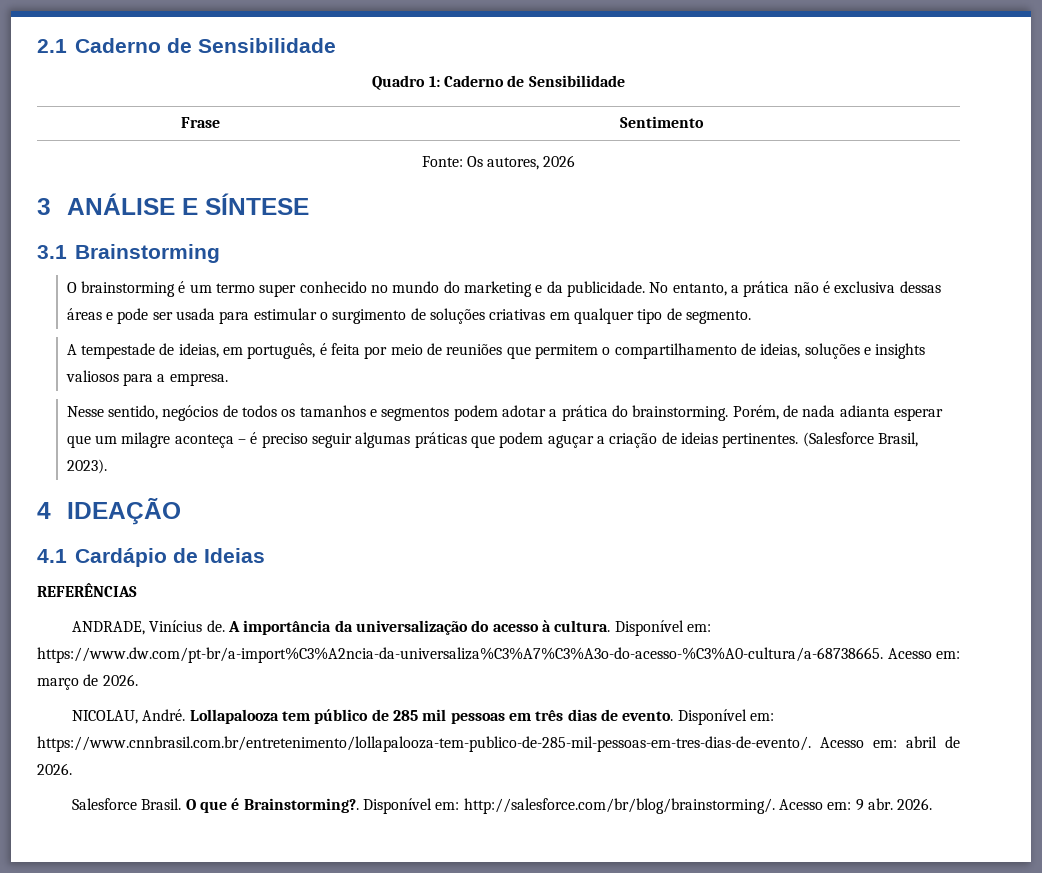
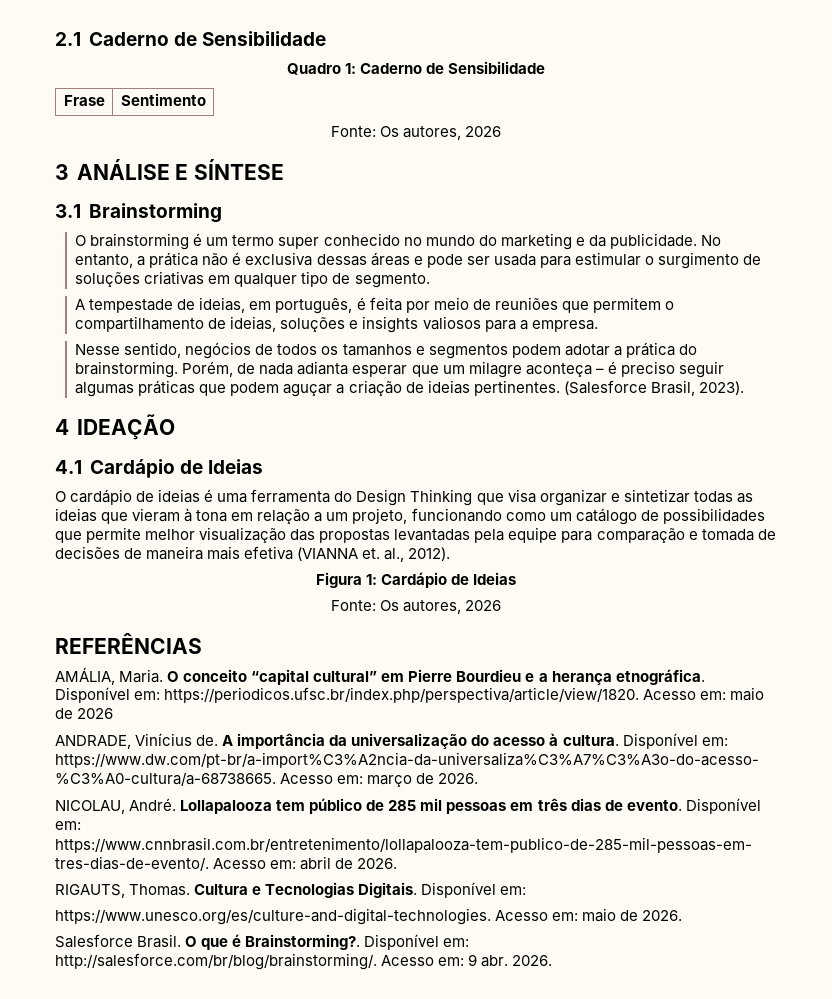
+ O cardápio de ideias é uma ferramenta do Design Thinking que visa organizar e sintetizar todas as ideias que vieram à tona em relação a um projeto, funcionando como um catálogo de possibilidades que permite melhor visualização das propostas levantadas pela equipe para comparação e tomada de decisões de maneira mais efetiva (VIANNA et. al., 2012).
+ Figura 1: Cardápio de Ideias
+ Fonte: Os autores, 2026
  REFERÊNCIAS
+ AMÁLIA, Maria. O conceito “capital cultural” em Pierre Bourdieu e a herança etnográfica. Disponível em: https://periodicos.ufsc.br/index.php/perspectiva/article/view/1820. Acesso em: maio de 2026
+ RIGAUTS, Thomas. Cultura e Tecnologias Digitais. Disponível em:
+ https://www.unesco.org/es/culture-and-digital-technologies. Acesso em: maio de 2026.

